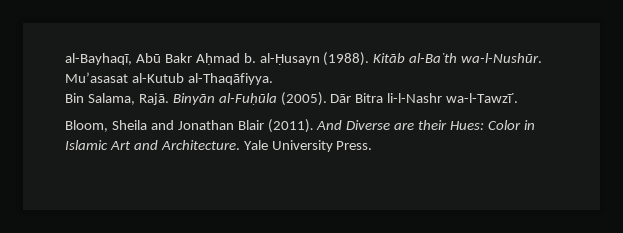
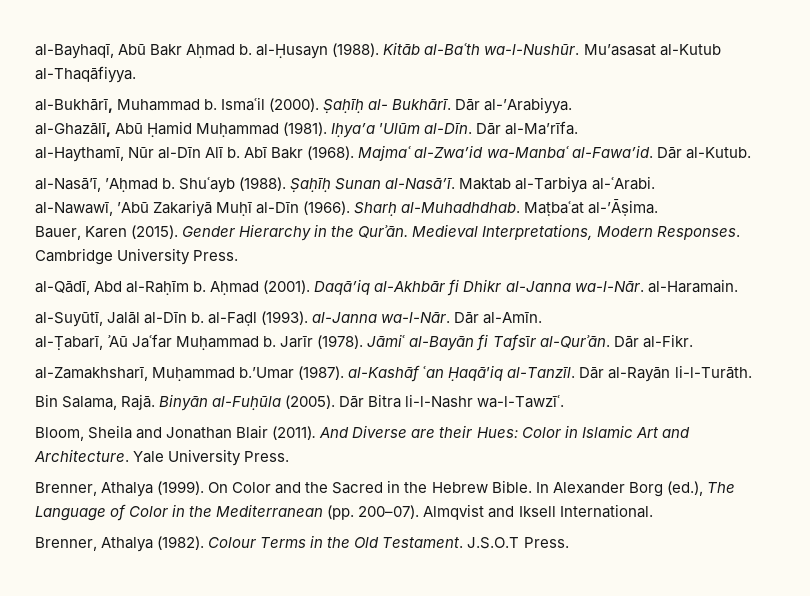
+ al-Bukhārī, Muhammad b. Isma῾il (2000). Ṣaḥīḥ al- Bukhārī. Dār al-’Arabiyya.
+ al-Ghazālī, Abū Ḥamid Muḥammad (1981). Iḥya’a ’Ulūm al-Dīn. Dār al-Ma’rīfa.
+ al-Haythamī, Nūr al-Dīn Alī b. Abī Bakr (1968). Majma῾ al-Zwa’id wa-Manba῾ al-Fawa’id. Dār al-Kutub.
+ al-Nasā’ī, ʼAḥmad b. Shu῾ayb (1988). Ṣaḥīḥ Sunan al-Nasā’ī. Maktab al-Tarbiya al-῾Arabi.
+ al-Nawawī, ʼAbū Zakariyā Muḥī al-Dīn (1966). Sharḥ al-Muhadhdhab. Maṭba῾at al-’Āṣima.
+ Bauer, Karen (2015). Gender Hierarchy in the Qurʾān. Medieval Interpretations, Modern Responses. Cambridge University Press.
+ al-Qādī, Abd al-Raḥīm b. Aḥmad (2001). Daqā’iq al-Akhbār fi Dhikr al-Janna wa-l-Nār. al-Haramain.
+ al-Suyūtī, Jalāl al-Dīn b. al-Faḍl (1993). al-Janna wa-l-Nār. Dār al-Amīn.
+ al-Ṭabarī, ʾAū Ja῾far Muḥammad b. Jarīr (1978). Jāmi῾ al-Bayān fi Tafsīr al-Qurʾān. Dār al-Fikr.
+ al-Zamakhsharī, Muḥammad b.’Umar (1987). al-Kashāf ῾an Ḥaqāʼiq al-Tanzīl. Dār al-Rayān li-l-Turāth.
+ Brenner, Athalya (1999). On Color and the Sacred in the Hebrew Bible. In Alexander Borg (ed.), The Language of Color in the Mediterranean (pp. 200–07). Almqvist and Iksell International.
+ Brenner, Athalya (1982). Colour Terms in the Old Testament. J.S.O.T Press.

